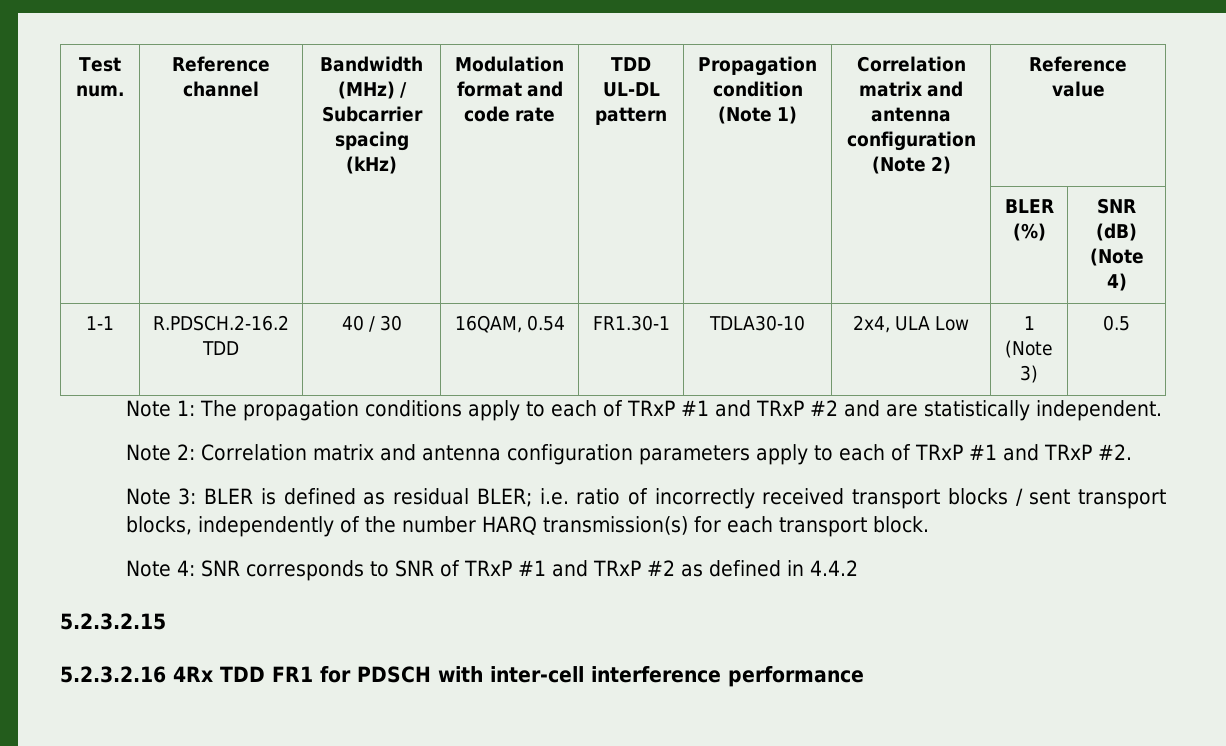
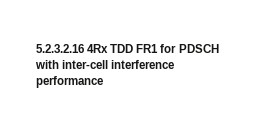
- Test num. | Reference channel | Bandwidth (MHz) / Subcarrier spacing (kHz) | Modulation format and code rate | TDD UL-DL pattern | Propagation condition (Note 1) | Correlation matrix and antenna configuration (Note 2) | Reference value
- | | | | | | | BLER (%) | SNR (dB) (Note 4)
- 1-1 | R.PDSCH.2-16.2 TDD | 40 / 30 | 16QAM, 0.54 | FR1.30-1 | TDLA30-10 | 2x4, ULA Low | 1 (Note 3) | 0.5
- Note 1: The propagation conditions apply to each of TRxP #1 and TRxP #2 and are statistically independent.
- Note 2: Correlation matrix and antenna configuration parameters apply to each of TRxP #1 and TRxP #2.
- Note 3: BLER is defined as residual BLER; i.e. ratio of incorrectly received transport blocks / sent transport blocks, independently of the number HARQ transmission(s) for each transport block.
- Note 4: SNR corresponds to SNR of TRxP #1 and TRxP #2 as defined in 4.4.2
- 5.2.3.2.15

